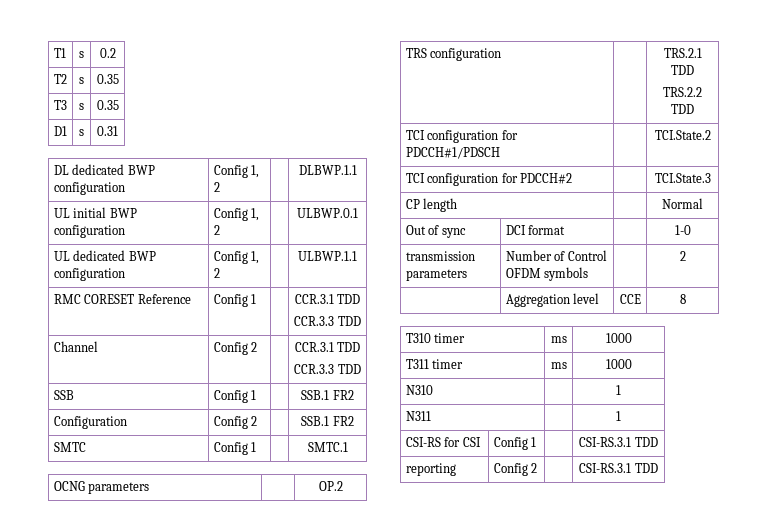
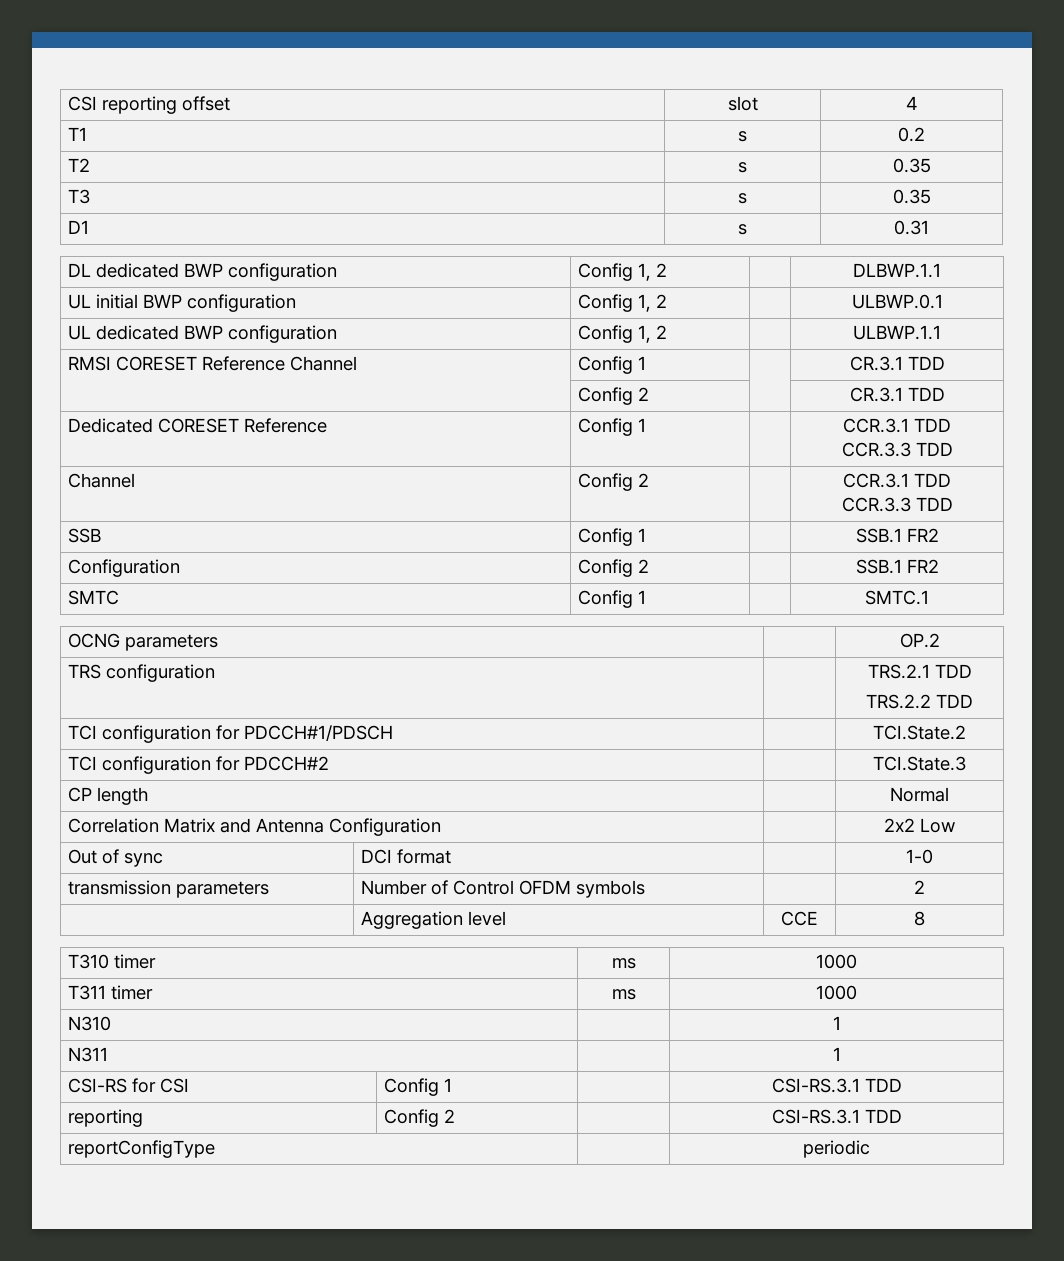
+ CSI reporting offset | slot | 4
- RMC CORESET Reference | Config 1 | | CCR.3.1 TDD
+ RMSI CORESET Reference Channel | Config 1 | | CR.3.1 TDD
+ | Config 2 | | CR.3.1 TDD
+ Dedicated CORESET Reference | Config 1 | | CCR.3.1 TDD
+ Correlation Matrix and Antenna Configuration | | 2x2 Low
+ reportConfigType | | periodic

